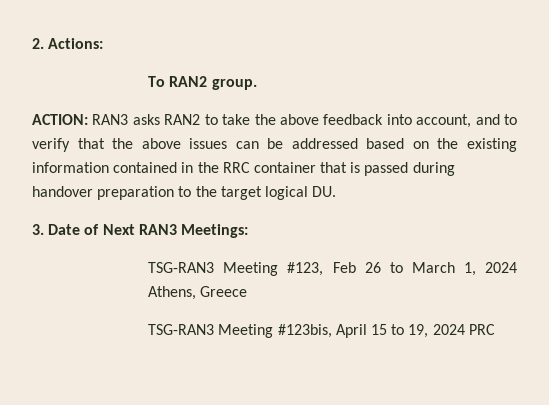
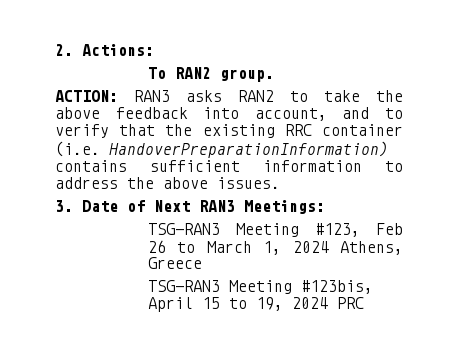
- ACTION: RAN3 asks RAN2 to take the above feedback into account, and to verify that the above issues can be addressed based on the existing information contained in the RRC container that is passed during handover preparation to the target logical DU.
+ ACTION: RAN3 asks RAN2 to take the above feedback into account, and to verify that the existing RRC container (i.e. HandoverPreparationInformation) contains sufficient information to address the above issues.

